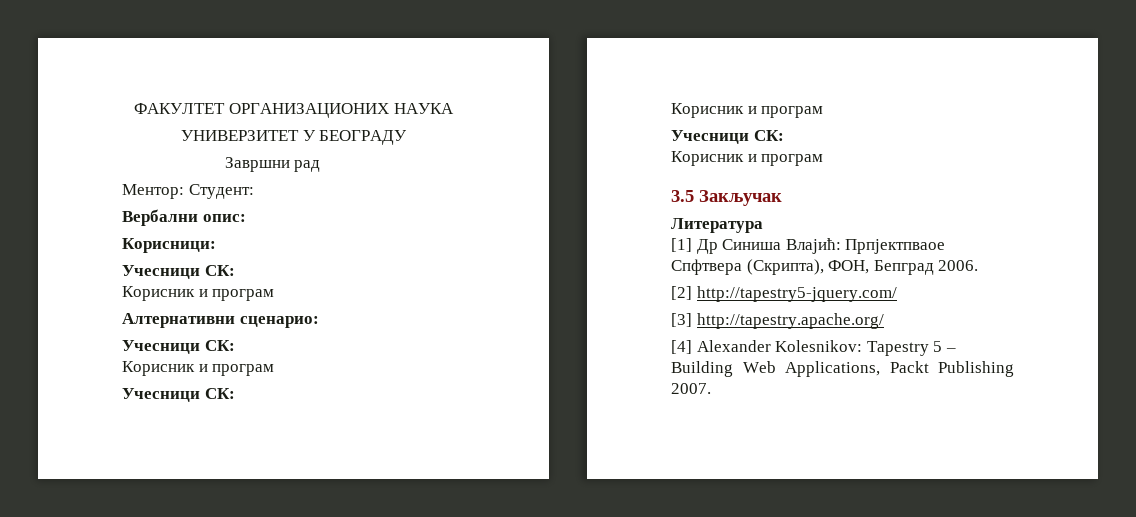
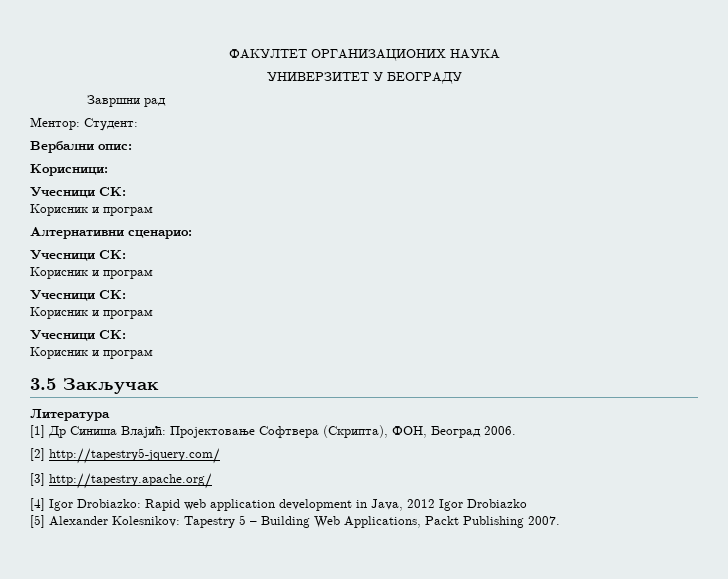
- [1] Др Синиша Влајић: Прпјектпваое Спфтвера (Скрипта), ФОН, Бепград 2006.
+ [1] Др Синиша Влајић: Прoјектовање Сoфтвера (Скрипта), ФОН, Беoград 2006.
- [4] Alexander Kolesnikov: Tapestry 5 – Building Web Applications, Packt Publishing 2007.
+ [4] Igor Drobiazko: Rapid web application development in Java, 2012 Igor Drobiazko
+ [5] Alexander Kolesnikov: Tapestry 5 – Building Web Applications, Packt Publishing 2007.

